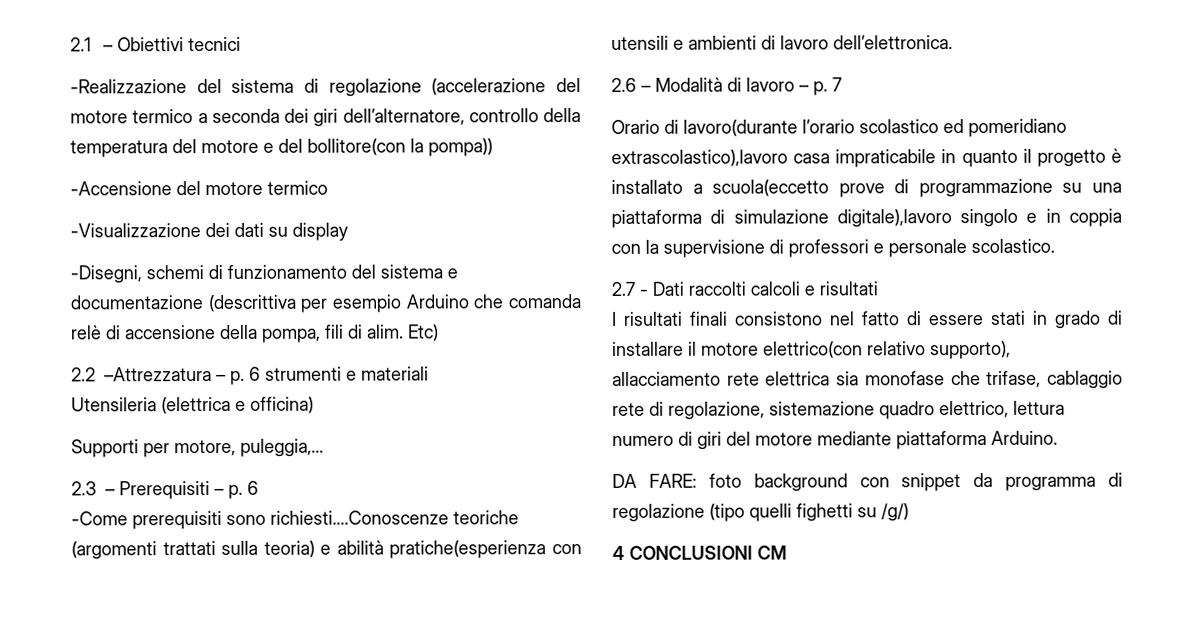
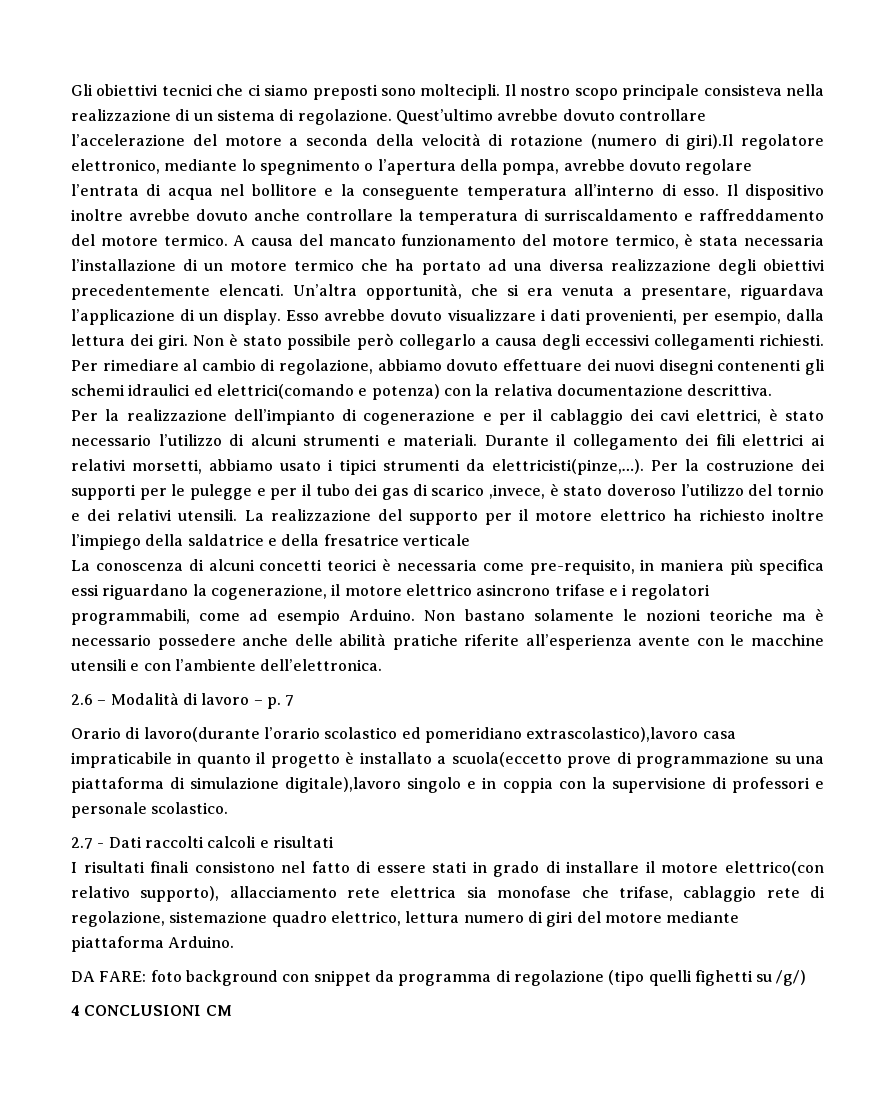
- 2.1 – Obiettivi tecnici
- -Realizzazione del sistema di regolazione (accelerazione del motore termico a seconda dei giri dell’alternatore, controllo della temperatura del motore e del bollitore(con la pompa))
- -Accensione del motore termico
- -Visualizzazione dei dati su display
- -Disegni, schemi di funzionamento del sistema e documentazione (descrittiva per esempio Arduino che comanda relè di accensione della pompa, fili di alim. Etc)
- 2.2 –Attrezzatura – p. 6 strumenti e materiali
- Utensileria (elettrica e officina)
- Supporti per motore, puleggia,…
- 2.3 – Prerequisiti – p. 6
- -Come prerequisiti sono richiesti….Conoscenze teoriche (argomenti trattati sulla teoria) e abilità pratiche(esperienza con utensili e ambienti di lavoro dell’elettronica.
+ Gli obiettivi tecnici che ci siamo preposti sono moltecipli. Il nostro scopo principale consisteva nella realizzazione di un sistema di regolazione. Quest’ultimo avrebbe dovuto controllare l’accelerazione del motore a seconda della velocità di rotazione (numero di giri).Il regolatore elettronico, mediante lo spegnimento o l’apertura della pompa, avrebbe dovuto regolare l’entrata di acqua nel bollitore e la conseguente temperatura all’interno di esso. Il dispositivo inoltre avrebbe dovuto anche controllare la temperatura di surriscaldamento e raffreddamento del motore termico. A causa del mancato funzionamento del motore termico, è stata necessaria l’installazione di un motore termico che ha portato ad una diversa realizzazione degli obiettivi precedentemente elencati. Un’altra opportunità, che si era venuta a presentare, riguardava l’applicazione di un display. Esso avrebbe dovuto visualizzare i dati provenienti, per esempio, dalla lettura dei giri. Non è stato possibile però collegarlo a causa degli eccessivi collegamenti richiesti. Per rimediare al cambio di regolazione, abbiamo dovuto effettuare dei nuovi disegni contenenti gli schemi idraulici ed elettrici(comando e potenza) con la relativa documentazione descrittiva.
+ Per la realizzazione dell’impianto di cogenerazione e per il cablaggio dei cavi elettrici, è stato necessario l’utilizzo di alcuni strumenti e materiali. Durante il collegamento dei fili elettrici ai relativi morsetti, abbiamo usato i tipici strumenti da elettricisti(pinze,…). Per la costruzione dei supporti per le pulegge e per il tubo dei gas di scarico ,invece, è stato doveroso l’utilizzo del tornio e dei relativi utensili. La realizzazione del supporto per il motore elettrico ha richiesto inoltre l’impiego della saldatrice e della fresatrice verticale
+ La conoscenza di alcuni concetti teorici è necessaria come pre-requisito, in maniera più specifica essi riguardano la cogenerazione, il motore elettrico asincrono trifase e i regolatori programmabili, come ad esempio Arduino. Non bastano solamente le nozioni teoriche ma è necessario possedere anche delle abilità pratiche riferite all’esperienza avente con le macchine utensili e con l’ambiente dell’elettronica.

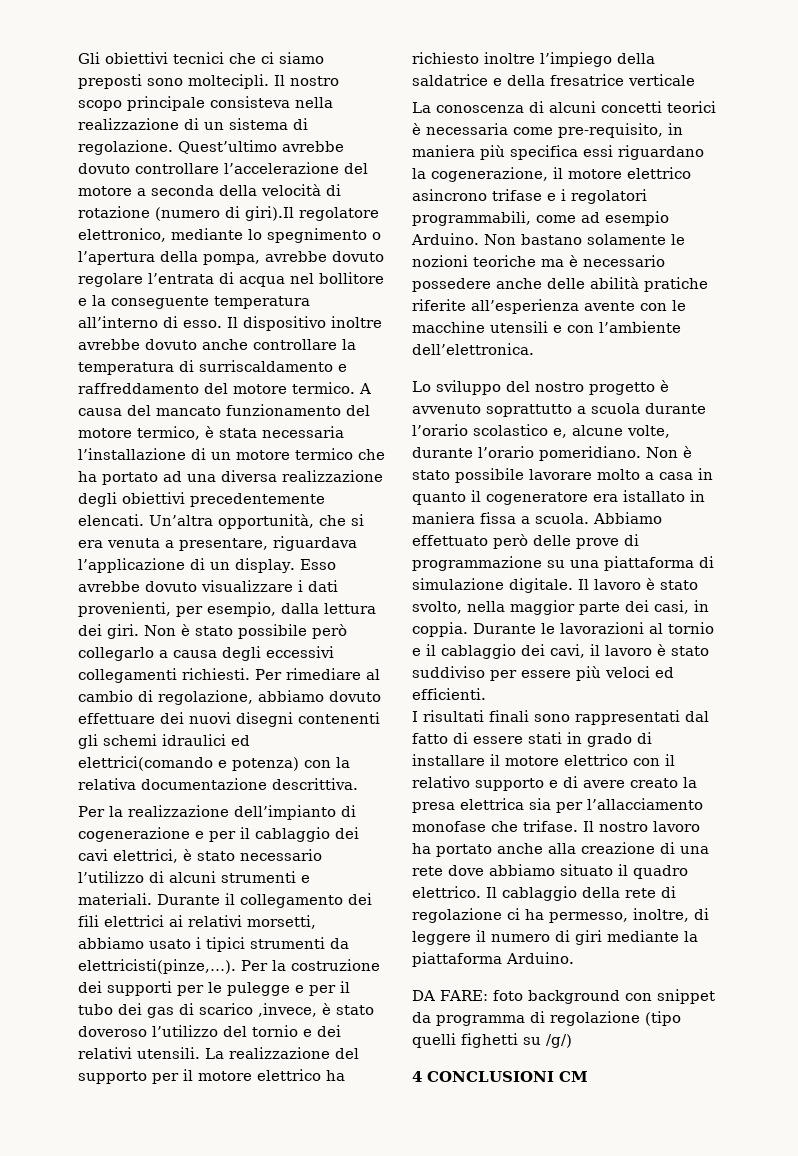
- 2.6 – Modalità di lavoro – p. 7
- Orario di lavoro(durante l’orario scolastico ed pomeridiano extrascolastico),lavoro casa impraticabile in quanto il progetto è installato a scuola(eccetto prove di programmazione su una piattaforma di simulazione digitale),lavoro singolo e in coppia con la supervisione di professori e personale scolastico.
- 2.7 - Dati raccolti calcoli e risultati
+ Lo sviluppo del nostro progetto è avvenuto soprattutto a scuola durante l’orario scolastico e, alcune volte, durante l’orario pomeridiano. Non è stato possibile lavorare molto a casa in quanto il cogeneratore era istallato in maniera fissa a scuola. Abbiamo effettuato però delle prove di programmazione su una piattaforma di simulazione digitale. Il lavoro è stato svolto, nella maggior parte dei casi, in coppia. Durante le lavorazioni al tornio e il cablaggio dei cavi, il lavoro è stato suddiviso per essere più veloci ed efficienti.
- I risultati finali consistono nel fatto di essere stati in grado di installare il motore elettrico(con relativo supporto), allacciamento rete elettrica sia monofase che trifase, cablaggio rete di regolazione, sistemazione quadro elettrico, lettura numero di giri del motore mediante piattaforma Arduino.
+ I risultati finali sono rappresentati dal fatto di essere stati in grado di installare il motore elettrico con il relativo supporto e di avere creato la presa elettrica sia per l’allacciamento monofase che trifase. Il nostro lavoro ha portato anche alla creazione di una rete dove abbiamo situato il quadro elettrico. Il cablaggio della rete di regolazione ci ha permesso, inoltre, di leggere il numero di giri mediante la piattaforma Arduino.

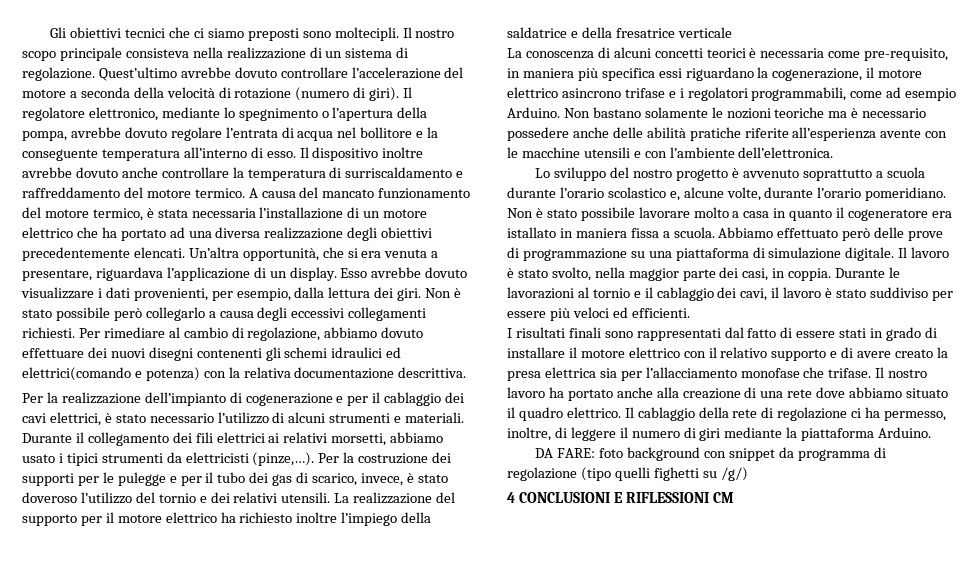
- Quest’ultimo avrebbe dovuto controllare l’accelerazione del motore a seconda della velocità di rotazione (numero di giri).Il regolatore elettronico, mediante lo spegnimento o l’apertura della pompa, avrebbe dovuto regolare l’entrata di acqua nel bollitore e la conseguente temperatura all’interno di esso.
+ Quest’ultimo avrebbe dovuto controllare l’accelerazione del motore a seconda della velocità di rotazione (numero di giri). Il regolatore elettronico, mediante lo spegnimento o l’apertura della pompa, avrebbe dovuto regolare l’entrata di acqua nel bollitore e la conseguente temperatura all’interno di esso.
- A causa del mancato funzionamento del motore termico, è stata necessaria l’installazione di un motore termico che ha portato ad una diversa realizzazione degli obiettivi precedentemente elencati.
+ A causa del mancato funzionamento del motore termico, è stata necessaria l’installazione di un motore elettrico che ha portato ad una diversa realizzazione degli obiettivi precedentemente elencati.
- Durante il collegamento dei fili elettrici ai relativi morsetti, abbiamo usato i tipici strumenti da elettricisti(pinze,…).
+ Durante il collegamento dei fili elettrici ai relativi morsetti, abbiamo usato i tipici strumenti da elettricisti (pinze,…).
- Per la costruzione dei supporti per le pulegge e per il tubo dei gas di scarico ,invece, è stato doveroso l’utilizzo del tornio e dei relativi utensili.
+ Per la costruzione dei supporti per le pulegge e per il tubo dei gas di scarico, invece, è stato doveroso l’utilizzo del tornio e dei relativi utensili.
- 4 CONCLUSIONI CM
+ 4 CONCLUSIONI E RIFLESSIONI CM

